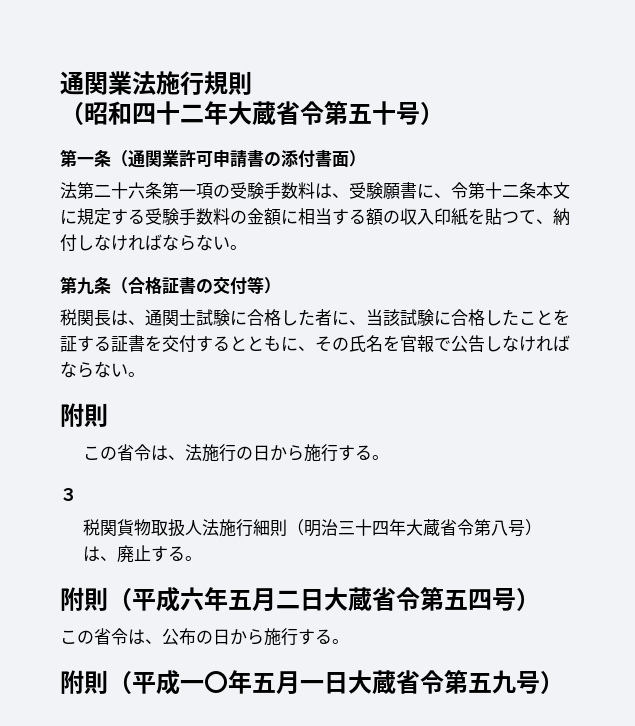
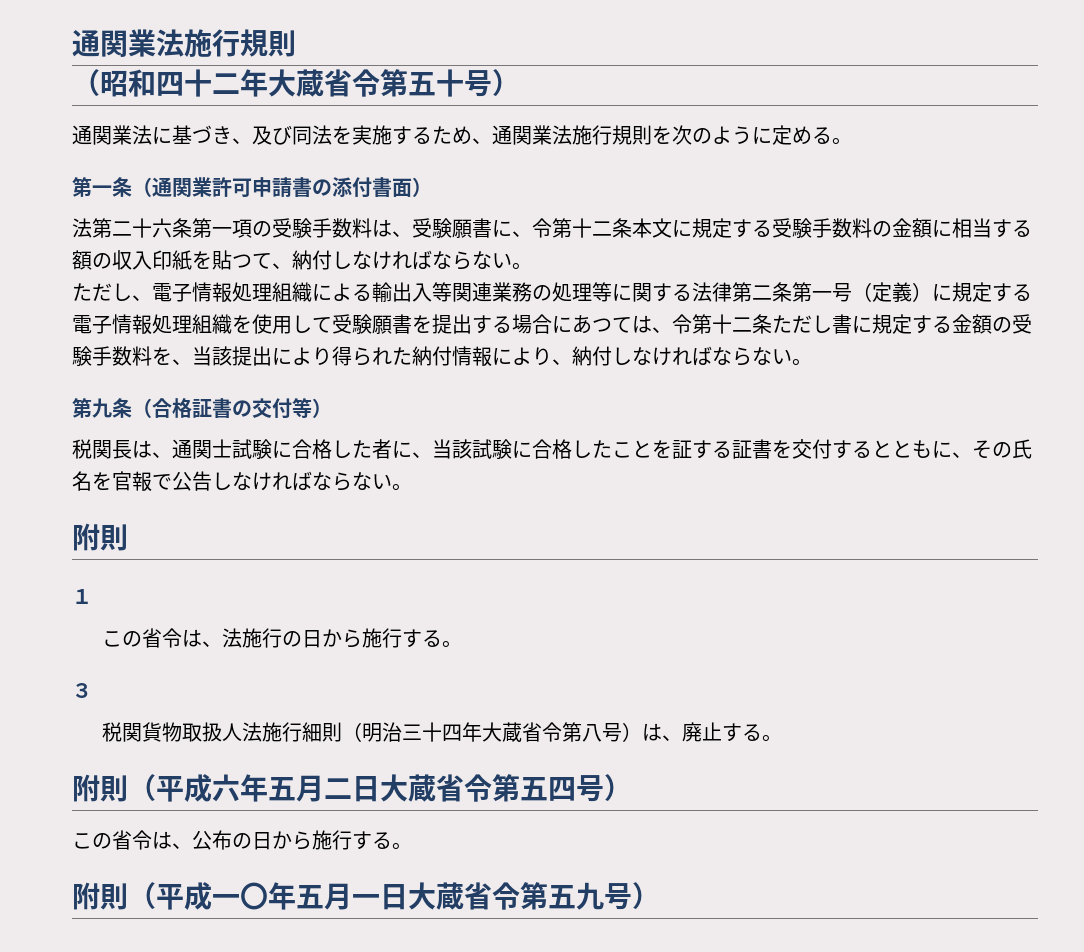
+ 通関業法に基づき、及び同法を実施するため、通関業法施行規則を次のように定める。
+ ただし、電子情報処理組織による輸出入等関連業務の処理等に関する法律第二条第一号（定義）に規定する電子情報処理組織を使用して受験願書を提出する場合にあつては、令第十二条ただし書に規定する金額の受験手数料を、当該提出により得られた納付情報により、納付しなければならない。
+ １

